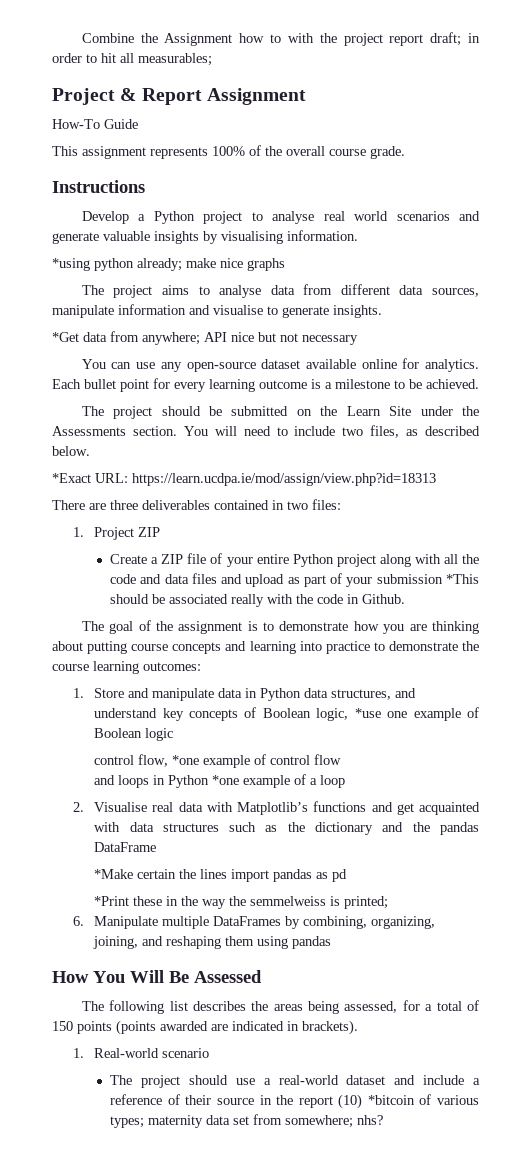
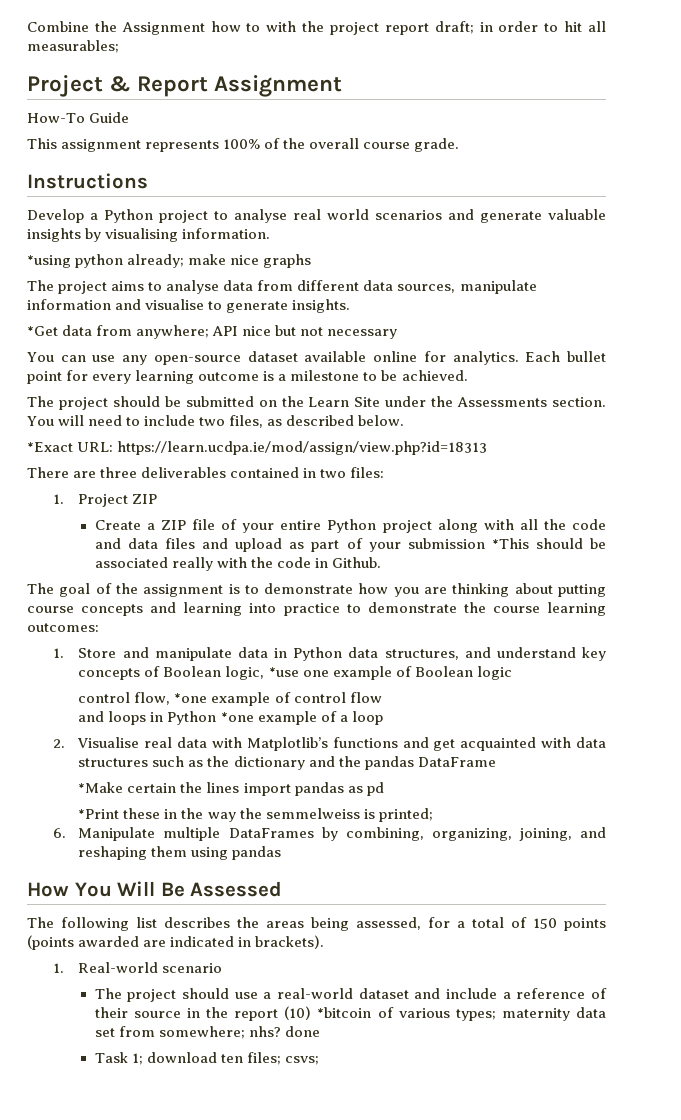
- The project should use a real-world dataset and include a reference of their source in the report (10) *bitcoin of various types; maternity data set from somewhere; nhs?
+ The project should use a real-world dataset and include a reference of their source in the report (10) *bitcoin of various types; maternity data set from somewhere; nhs? done
+ Task 1; download ten files; csvs;

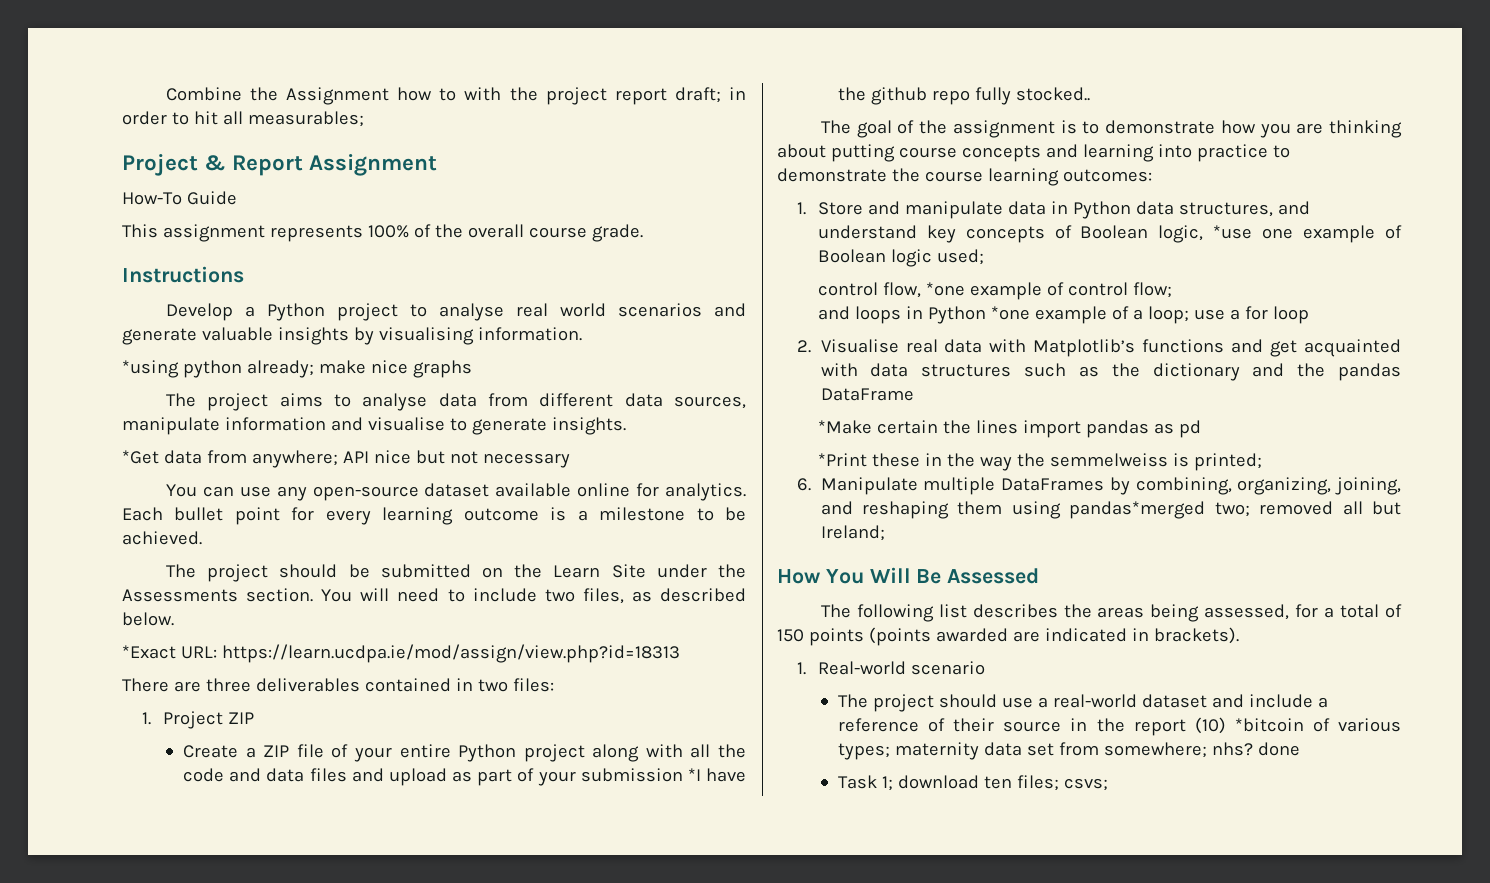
- Create a ZIP file of your entire Python project along with all the code and data files and upload as part of your submission *This should be associated really with the code in Github.
+ Create a ZIP file of your entire Python project along with all the code and data files and upload as part of your submission *I have the github repo fully stocked..
- 1. Store and manipulate data in Python data structures, and understand key concepts of Boolean logic, *use one example of Boolean logic
+ 1. Store and manipulate data in Python data structures, and understand key concepts of Boolean logic, *use one example of Boolean logic used;
- control flow, *one example of control flow
+ control flow, *one example of control flow;
- and loops in Python *one example of a loop
+ and loops in Python *one example of a loop; use a for loop
- 6. Manipulate multiple DataFrames by combining, organizing, joining, and reshaping them using pandas
+ 6. Manipulate multiple DataFrames by combining, organizing, joining, and reshaping them using pandas*merged two; removed all but Ireland;

